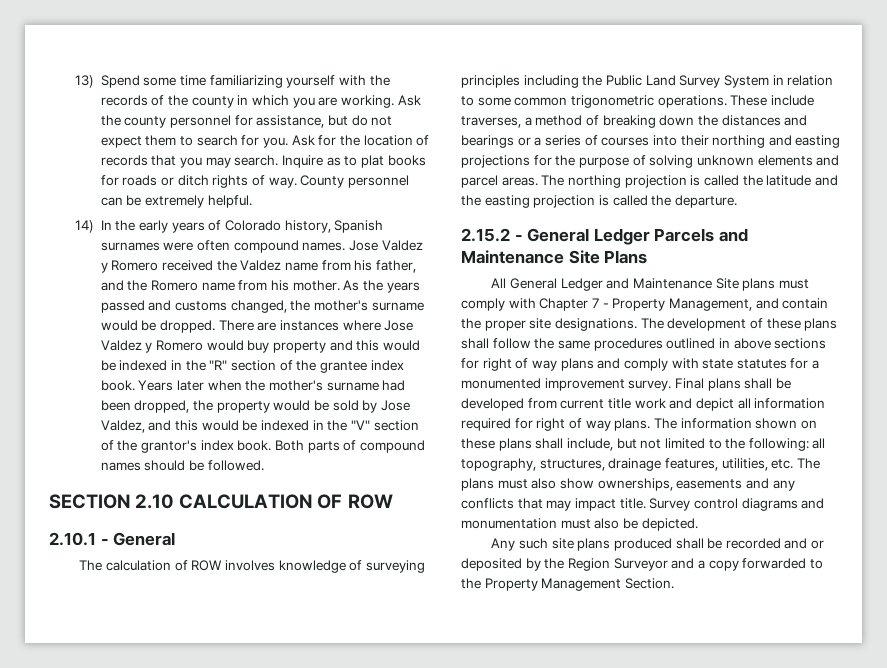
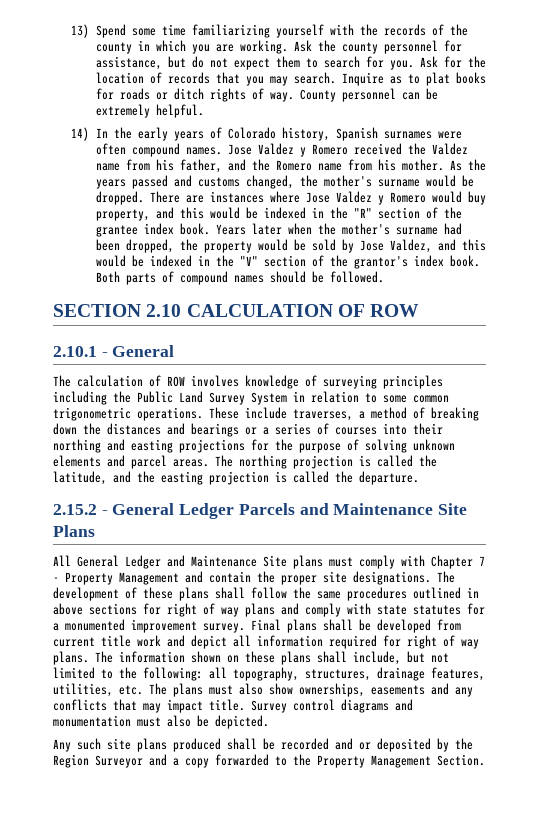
- There are instances where Jose Valdez y Romero would buy property and this would be indexed in the "R" section of the grantee index book.
+ There are instances where Jose Valdez y Romero would buy property, and this would be indexed in the "R" section of the grantee index book.
- The northing projection is called the latitude and the easting projection is called the departure.
+ The northing projection is called the latitude, and the easting projection is called the departure.
- All General Ledger and Maintenance Site plans must comply with Chapter 7 - Property Management, and contain the proper site designations.
+ All General Ledger and Maintenance Site plans must comply with Chapter 7 - Property Management and contain the proper site designations.

